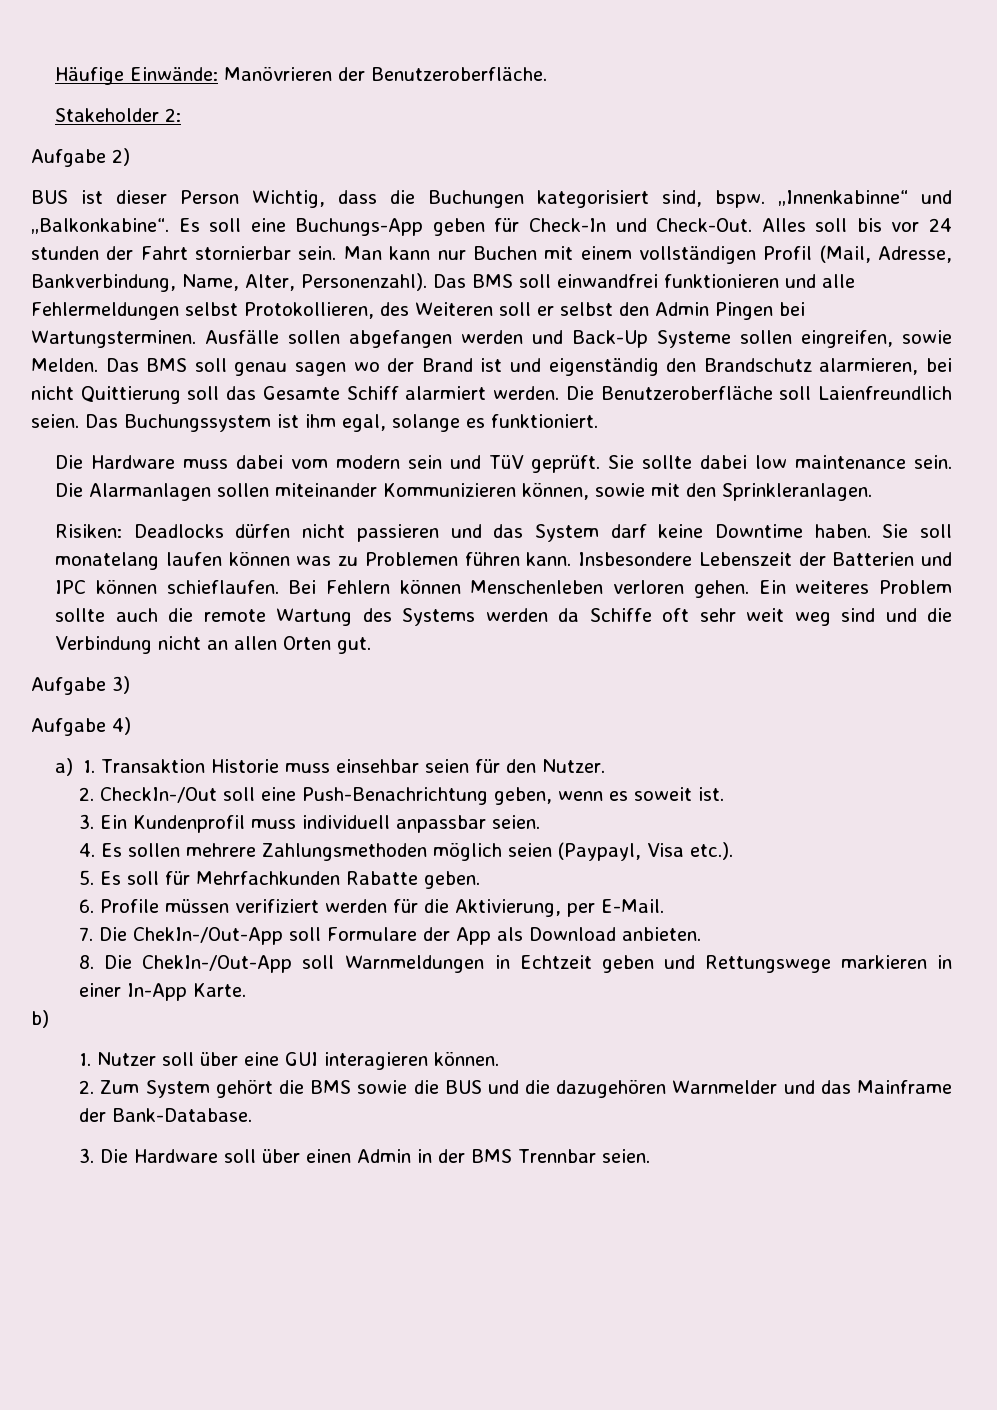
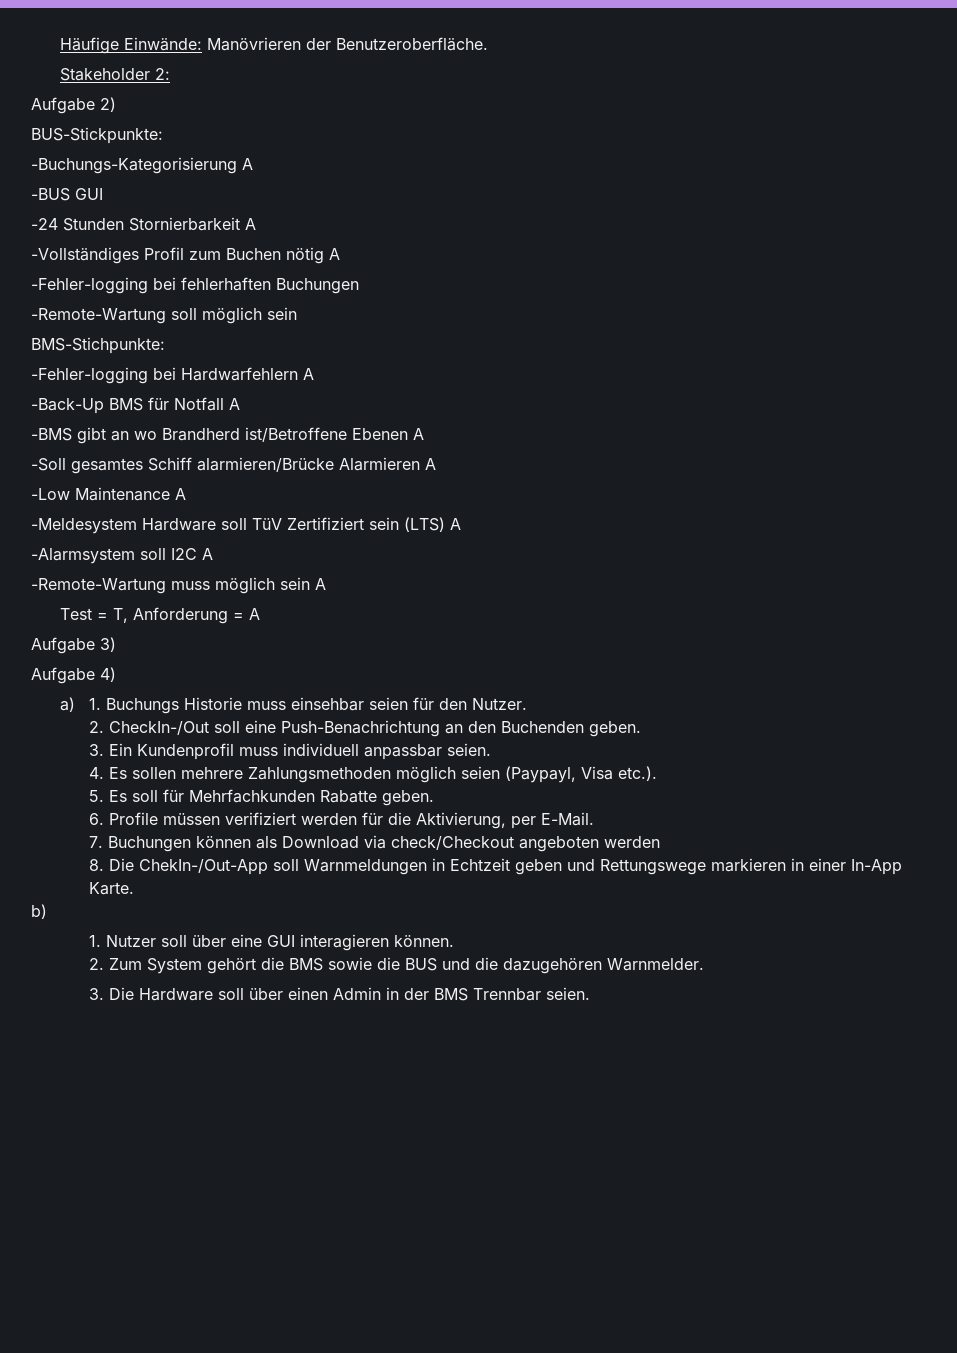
- BUS ist dieser Person Wichtig, dass die Buchungen kategorisiert sind, bspw. „Innenkabinne“ und „Balkonkabine“. Es soll eine Buchungs-App geben für Check-In und Check-Out. Alles soll bis vor 24 stunden der Fahrt stornierbar sein. Man kann nur Buchen mit einem vollständigen Profil (Mail, Adresse, Bankverbindung, Name, Alter, Personenzahl). Das BMS soll einwandfrei funktionieren und alle Fehlermeldungen selbst Protokollieren, des Weiteren soll er selbst den Admin Pingen bei Wartungsterminen. Ausfälle sollen abgefangen werden und Back-Up Systeme sollen eingreifen, sowie Melden. Das BMS soll genau sagen wo der Brand ist und eigenständig den Brandschutz alarmieren, bei nicht Quittierung soll das Gesamte Schiff alarmiert werden. Die Benutzeroberfläche soll Laienfreundlich seien. Das Buchungssystem ist ihm egal, solange es funktioniert.
- Die Hardware muss dabei vom modern sein und TüV geprüft. Sie sollte dabei low maintenance sein. Die Alarmanlagen sollen miteinander Kommunizieren können, sowie mit den Sprinkleranlagen.
- Risiken: Deadlocks dürfen nicht passieren und das System darf keine Downtime haben. Sie soll monatelang laufen können was zu Problemen führen kann. Insbesondere Lebenszeit der Batterien und IPC können schieflaufen. Bei Fehlern können Menschenleben verloren gehen. Ein weiteres Problem sollte auch die remote Wartung des Systems werden da Schiffe oft sehr weit weg sind und die Verbindung nicht an allen Orten gut.
+ BUS-Stickpunkte:
+ -Buchungs-Kategorisierung A
+ -BUS GUI
+ -24 Stunden Stornierbarkeit A
+ -Vollständiges Profil zum Buchen nötig A
+ -Fehler-logging bei fehlerhaften Buchungen
+ -Remote-Wartung soll möglich sein
+ BMS-Stichpunkte:
+ -Fehler-logging bei Hardwarfehlern A
+ -Back-Up BMS für Notfall A
+ -BMS gibt an wo Brandherd ist/Betroffene Ebenen A
+ -Soll gesamtes Schiff alarmieren/Brücke Alarmieren A
+ -Low Maintenance A
+ -Meldesystem Hardware soll TüV Zertifiziert sein (LTS) A
+ -Alarmsystem soll I2C A
+ -Remote-Wartung muss möglich sein A
+ Test = T, Anforderung = A
- a) 1. Transaktion Historie muss einsehbar seien für den Nutzer.
+ a) 1. Buchungs Historie muss einsehbar seien für den Nutzer.
- 2. CheckIn-/Out soll eine Push-Benachrichtung geben, wenn es soweit ist.
+ 2. CheckIn-/Out soll eine Push-Benachrichtung an den Buchenden geben.
- 7. Die ChekIn-/Out-App soll Formulare der App als Download anbieten.
+ 7. Buchungen können als Download via check/Checkout angeboten werden
- 2. Zum System gehört die BMS sowie die BUS und die dazugehören Warnmelder und das Mainframe der Bank-Database.
+ 2. Zum System gehört die BMS sowie die BUS und die dazugehören Warnmelder.

